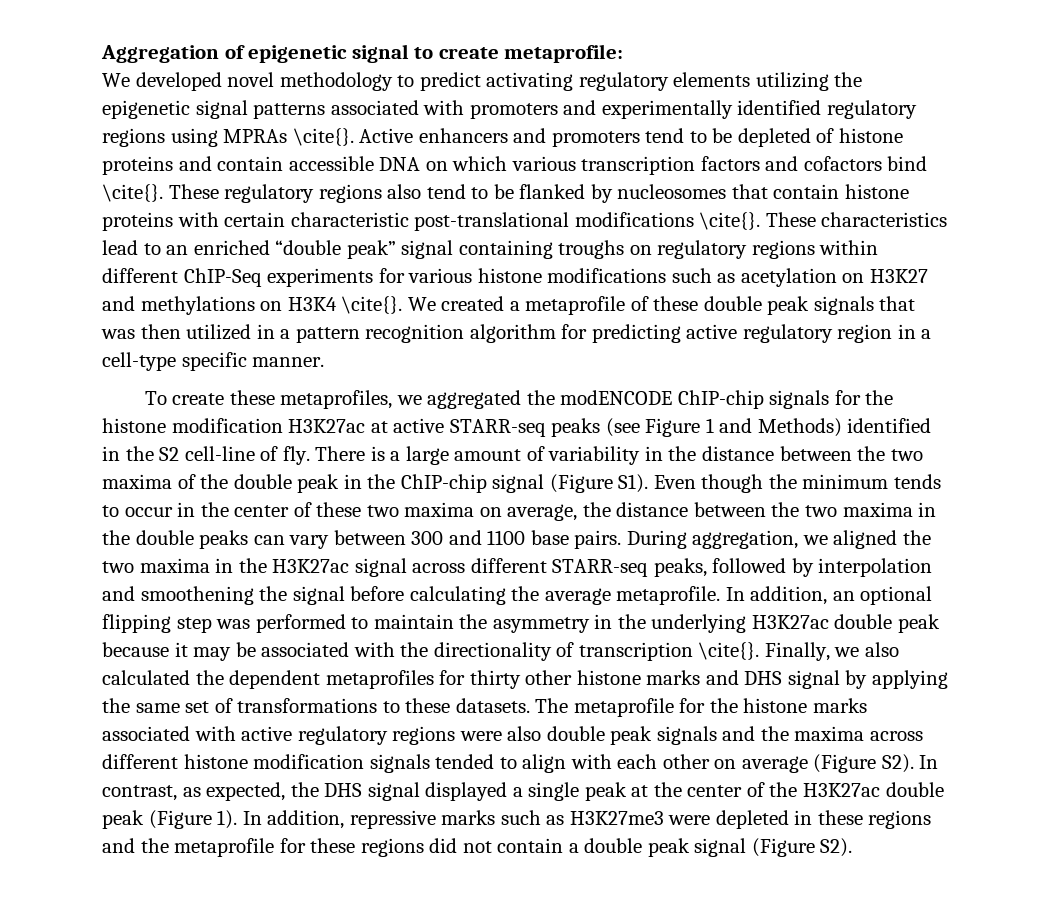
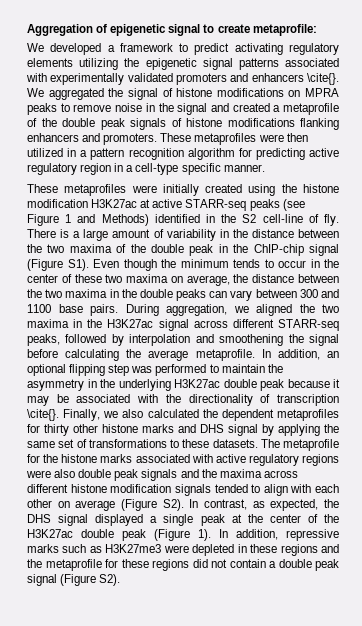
- We developed novel methodology to predict activating regulatory elements utilizing the epigenetic signal patterns associated with promoters and experimentally identified regulatory regions using MPRAs \cite{}. Active enhancers and promoters tend to be depleted of histone proteins and contain accessible DNA on which various transcription factors and cofactors bind \cite{}. These regulatory regions also tend to be flanked by nucleosomes that contain histone proteins with certain characteristic post-translational modifications \cite{}. These characteristics lead to an enriched “double peak” signal containing troughs on regulatory regions within different ChIP-Seq experiments for various histone modifications such as acetylation on H3K27 and methylations on H3K4 \cite{}. We created a metaprofile of these double peak signals that was then utilized in a pattern recognition algorithm for predicting active regulatory region in a cell-type specific manner.
+ We developed a framework to predict activating regulatory elements utilizing the epigenetic signal patterns associated with experimentally validated promoters and enhancers \cite{}. We aggregated the signal of histone modifications on MPRA peaks to remove noise in the signal and created a metaprofile of the double peak signals of histone modifications flanking enhancers and promoters. These metaprofiles were then utilized in a pattern recognition algorithm for predicting active regulatory region in a cell-type specific manner.
- To create these metaprofiles, we aggregated the modENCODE ChIP-chip signals for the histone modification H3K27ac at active STARR-seq peaks (see Figure 1 and Methods) identified in the S2 cell-line of fly.
+ These metaprofiles were initially created using the histone modification H3K27ac at active STARR-seq peaks (see Figure 1 and Methods) identified in the S2 cell-line of fly.

